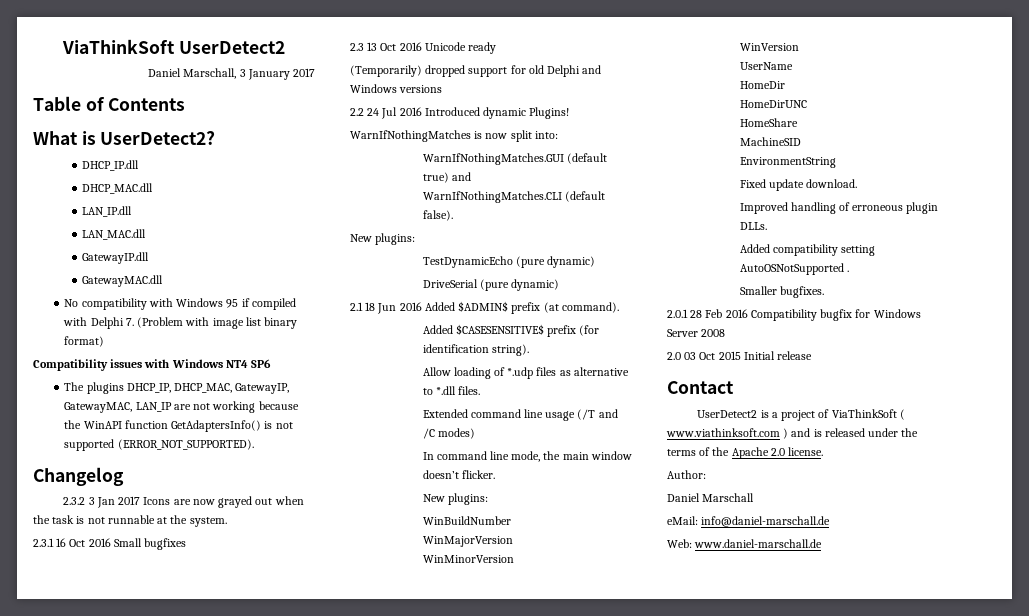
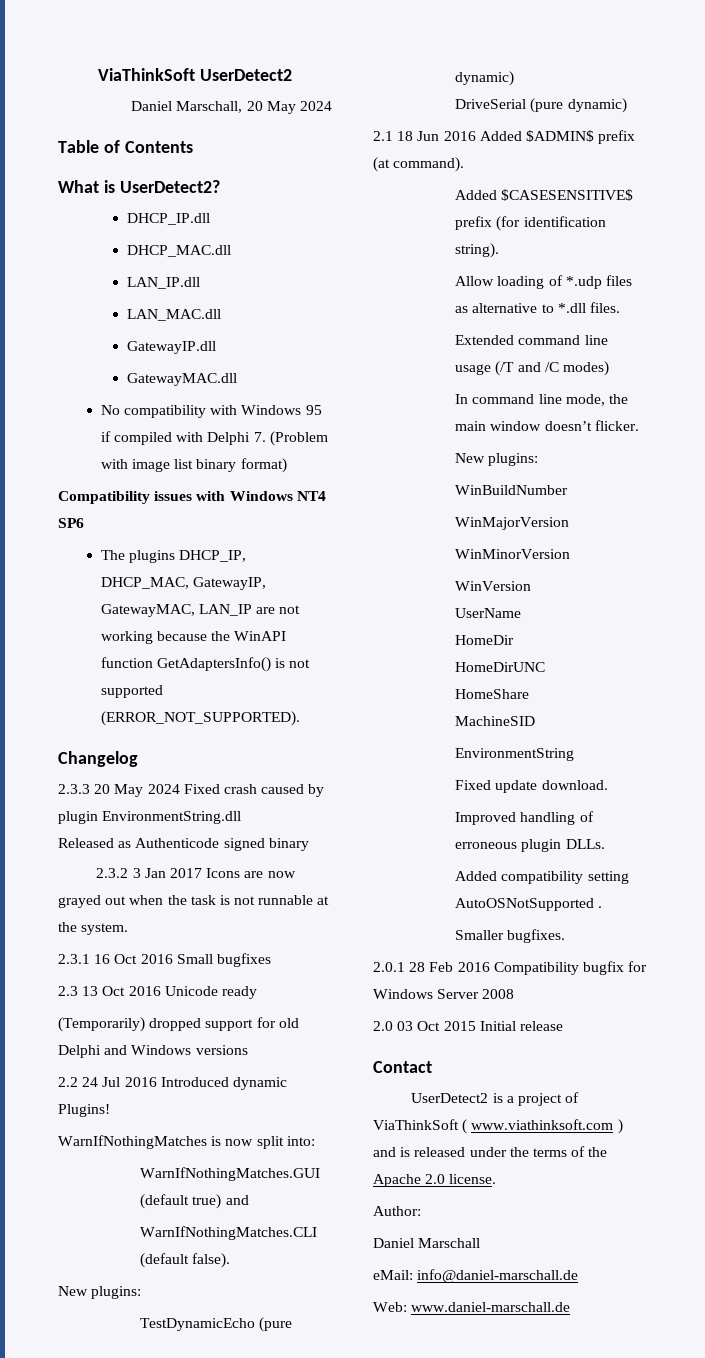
- Daniel Marschall, 3 January 2017
+ Daniel Marschall, 20 May 2024
+ 2.3.3 20 May 2024 Fixed crash caused by plugin EnvironmentString.dll
+ Released as Authenticode signed binary

